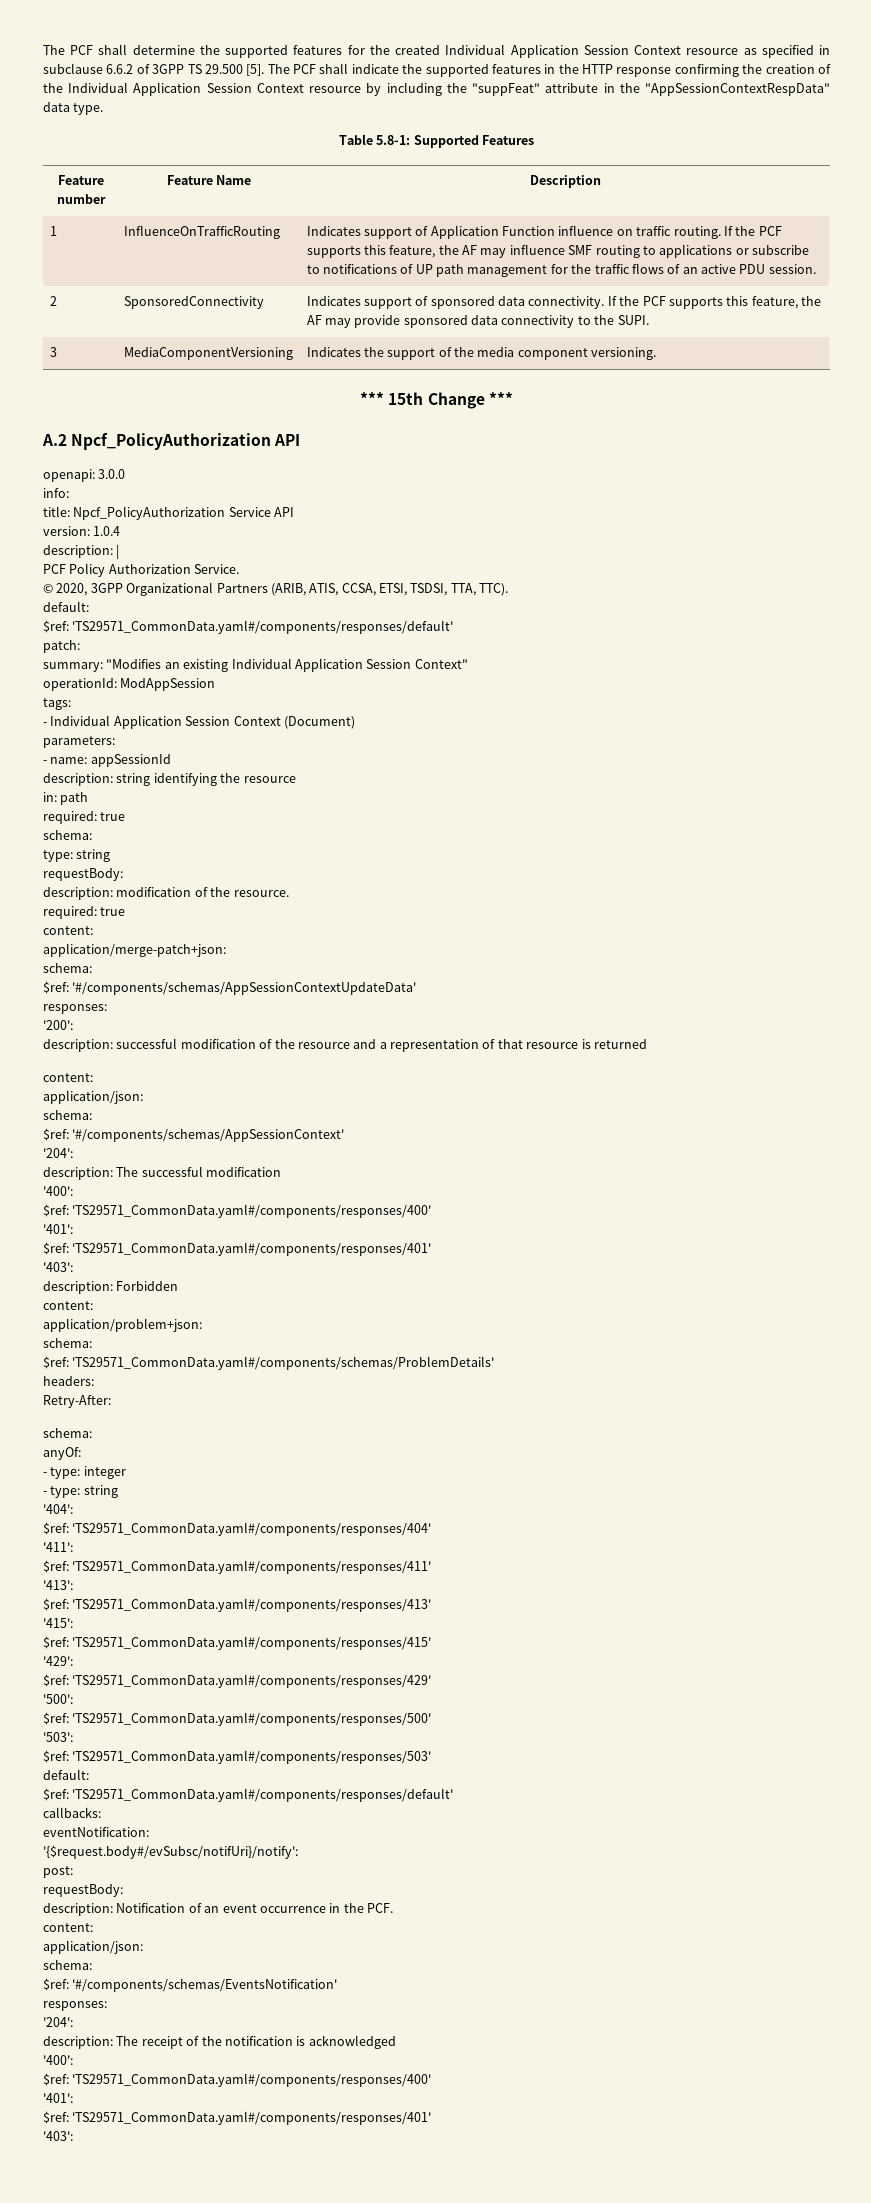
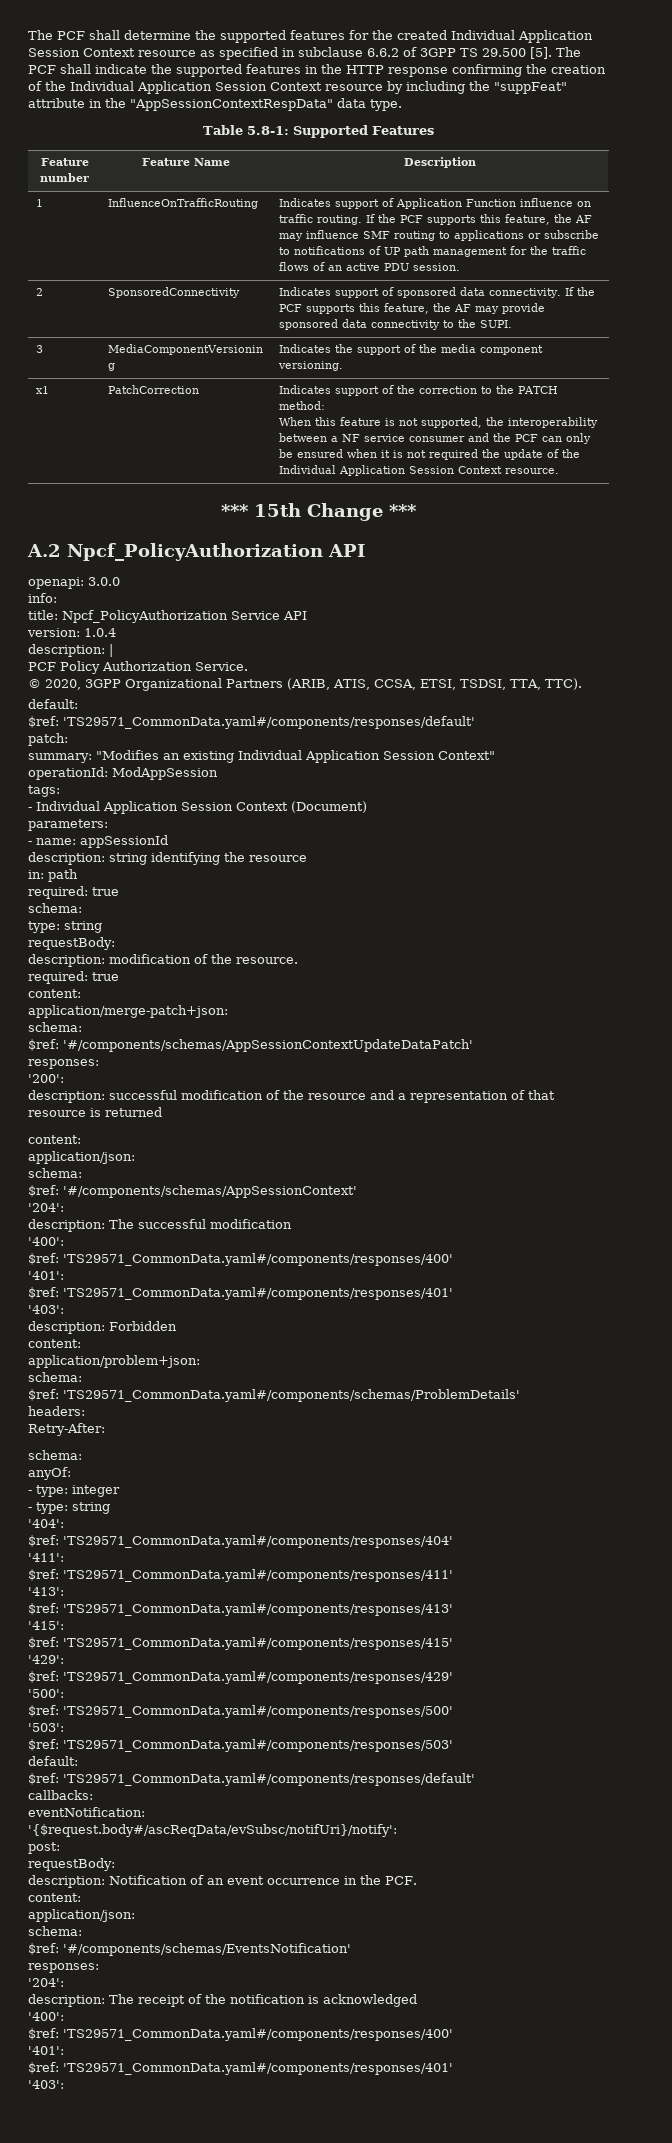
+ x1 | PatchCorrection | Indicates support of the correction to the PATCH method:
+ When this feature is not supported, the interoperability between a NF service consumer and the PCF can only be ensured when it is not required the update of the Individual Application Session Context resource.
- $ref: '#/components/schemas/AppSessionContextUpdateData'
+ $ref: '#/components/schemas/AppSessionContextUpdateDataPatch'
- '{$request.body#/evSubsc/notifUri}/notify':
+ '{$request.body#/ascReqData/evSubsc/notifUri}/notify':

